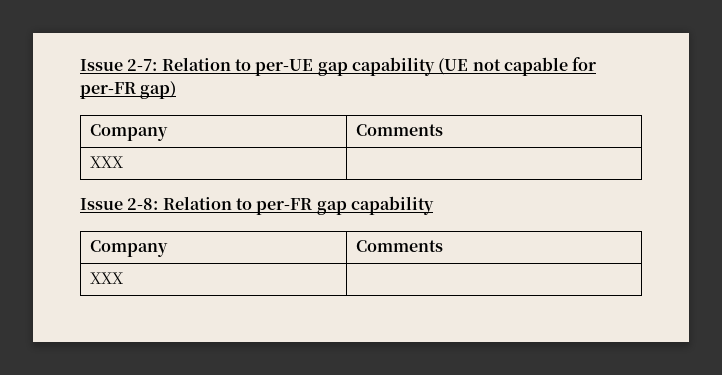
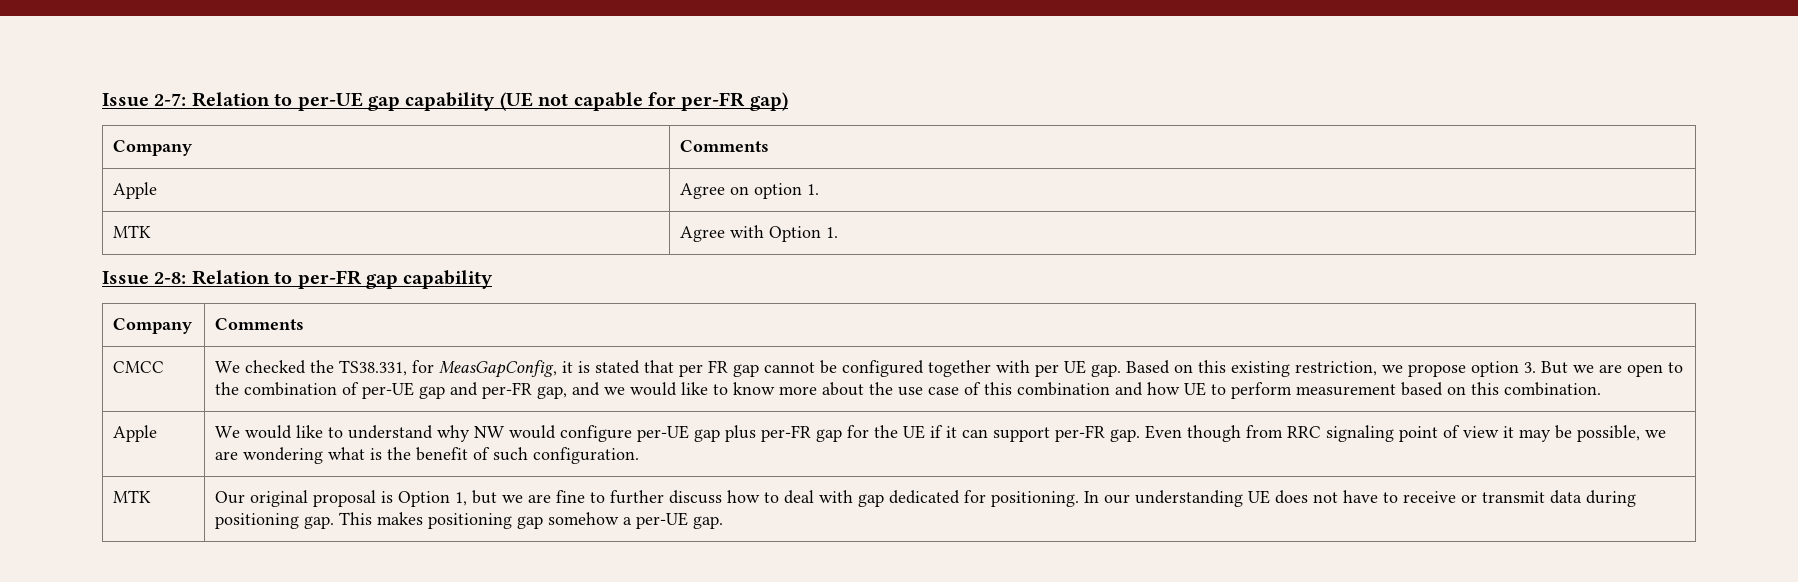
  Issue 2-7: Relation to per-UE gap capability (UE not capable for per-FR gap)
  Company | Comments
- XXX |
+ Apple | Agree on option 1.
+ MTK | Agree with Option 1.
  Issue 2-8: Relation to per-FR gap capability
  Company | Comments
- XXX
+ CMCC | We checked the TS38.331, for MeasGapConfig, it is stated that per FR gap cannot be configured together with per UE gap. Based on this existing restriction, we propose option 3. But we are open to the combination of per-UE gap and per-FR gap, and we would like to know more about the use case of this combination and how UE to perform measurement based on this combination.
+ Apple | We would like to understand why NW would configure per-UE gap plus per-FR gap for the UE if it can support per-FR gap. Even though from RRC signaling point of view it may be possible, we are wondering what is the benefit of such configuration.
+ MTK | Our original proposal is Option 1, but we are fine to further discuss how to deal with gap dedicated for positioning. In our understanding UE does not have to receive or transmit data during positioning gap. This makes positioning gap somehow a per-UE gap.

